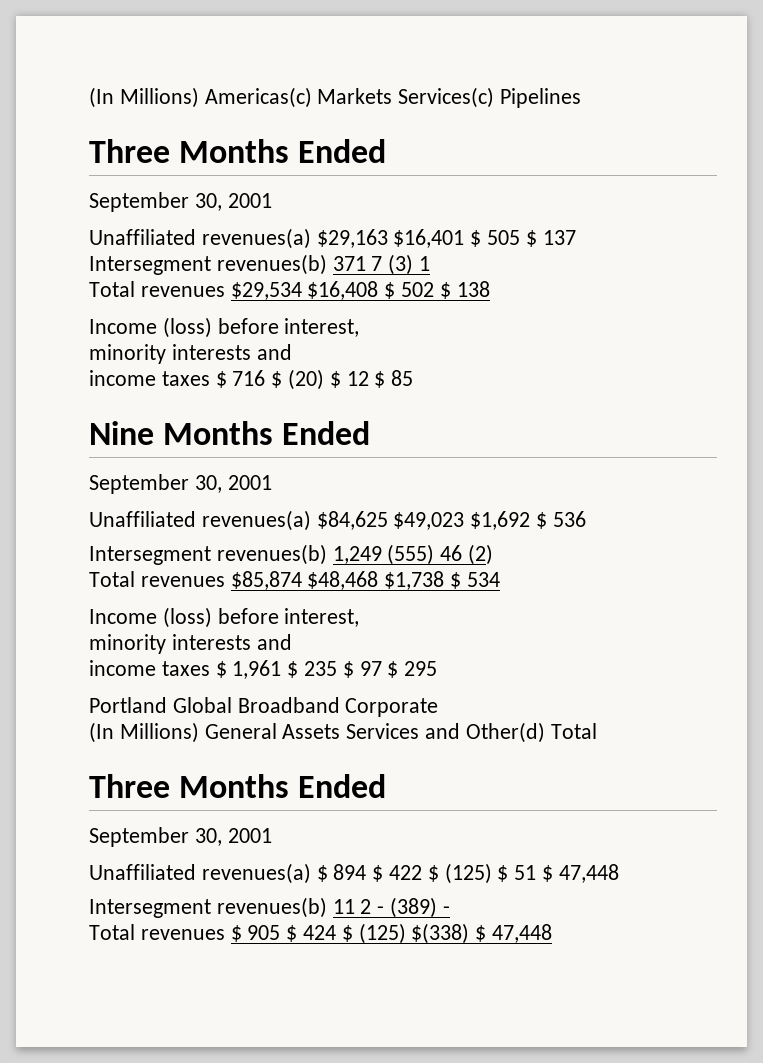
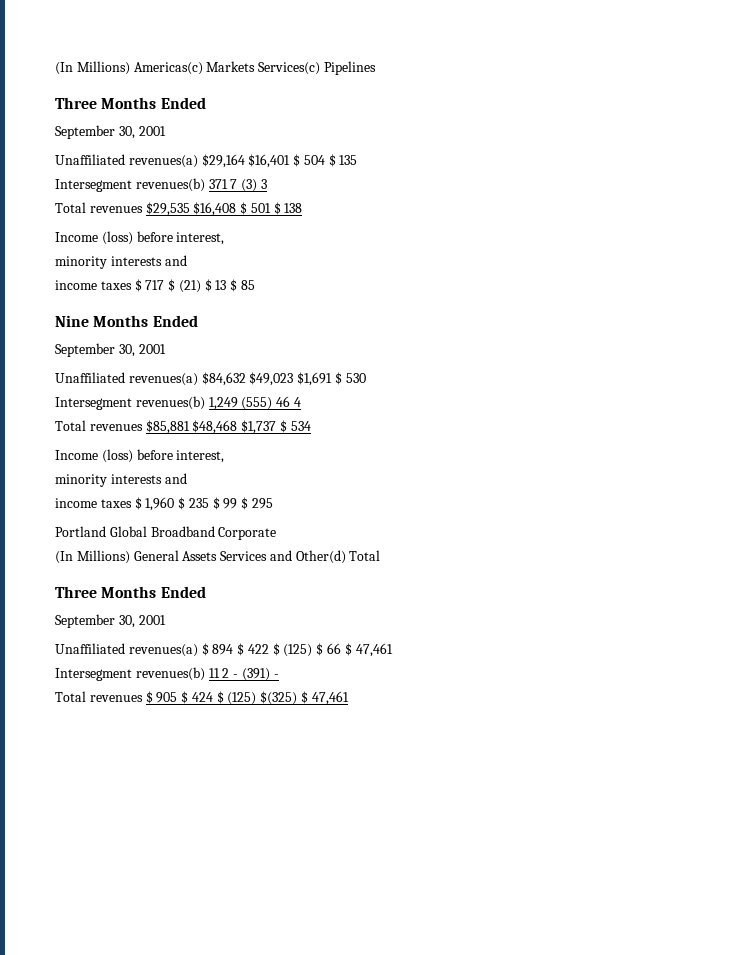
- Unaffiliated revenues(a) $29,163 $16,401 $ 505 $ 137
+ Unaffiliated revenues(a) $29,164 $16,401 $ 504 $ 135
- Intersegment revenues(b) 371 7 (3) 1
- Total revenues $29,534 $16,408 $ 502 $ 138
+ Intersegment revenues(b) 371 7 (3) 3
+ Total revenues $29,535 $16,408 $ 501 $ 138
- income taxes $ 716 $ (20) $ 12 $ 85
+ income taxes $ 717 $ (21) $ 13 $ 85
- Unaffiliated revenues(a) $84,625 $49,023 $1,692 $ 536
+ Unaffiliated revenues(a) $84,632 $49,023 $1,691 $ 530
- Intersegment revenues(b) 1,249 (555) 46 (2)
- Total revenues $85,874 $48,468 $1,738 $ 534
+ Intersegment revenues(b) 1,249 (555) 46 4
+ Total revenues $85,881 $48,468 $1,737 $ 534
- income taxes $ 1,961 $ 235 $ 97 $ 295
+ income taxes $ 1,960 $ 235 $ 99 $ 295
- Unaffiliated revenues(a) $ 894 $ 422 $ (125) $ 51 $ 47,448
+ Unaffiliated revenues(a) $ 894 $ 422 $ (125) $ 66 $ 47,461
- Intersegment revenues(b) 11 2 - (389) -
+ Intersegment revenues(b) 11 2 - (391) -
- Total revenues $ 905 $ 424 $ (125) $(338) $ 47,448
+ Total revenues $ 905 $ 424 $ (125) $(325) $ 47,461

